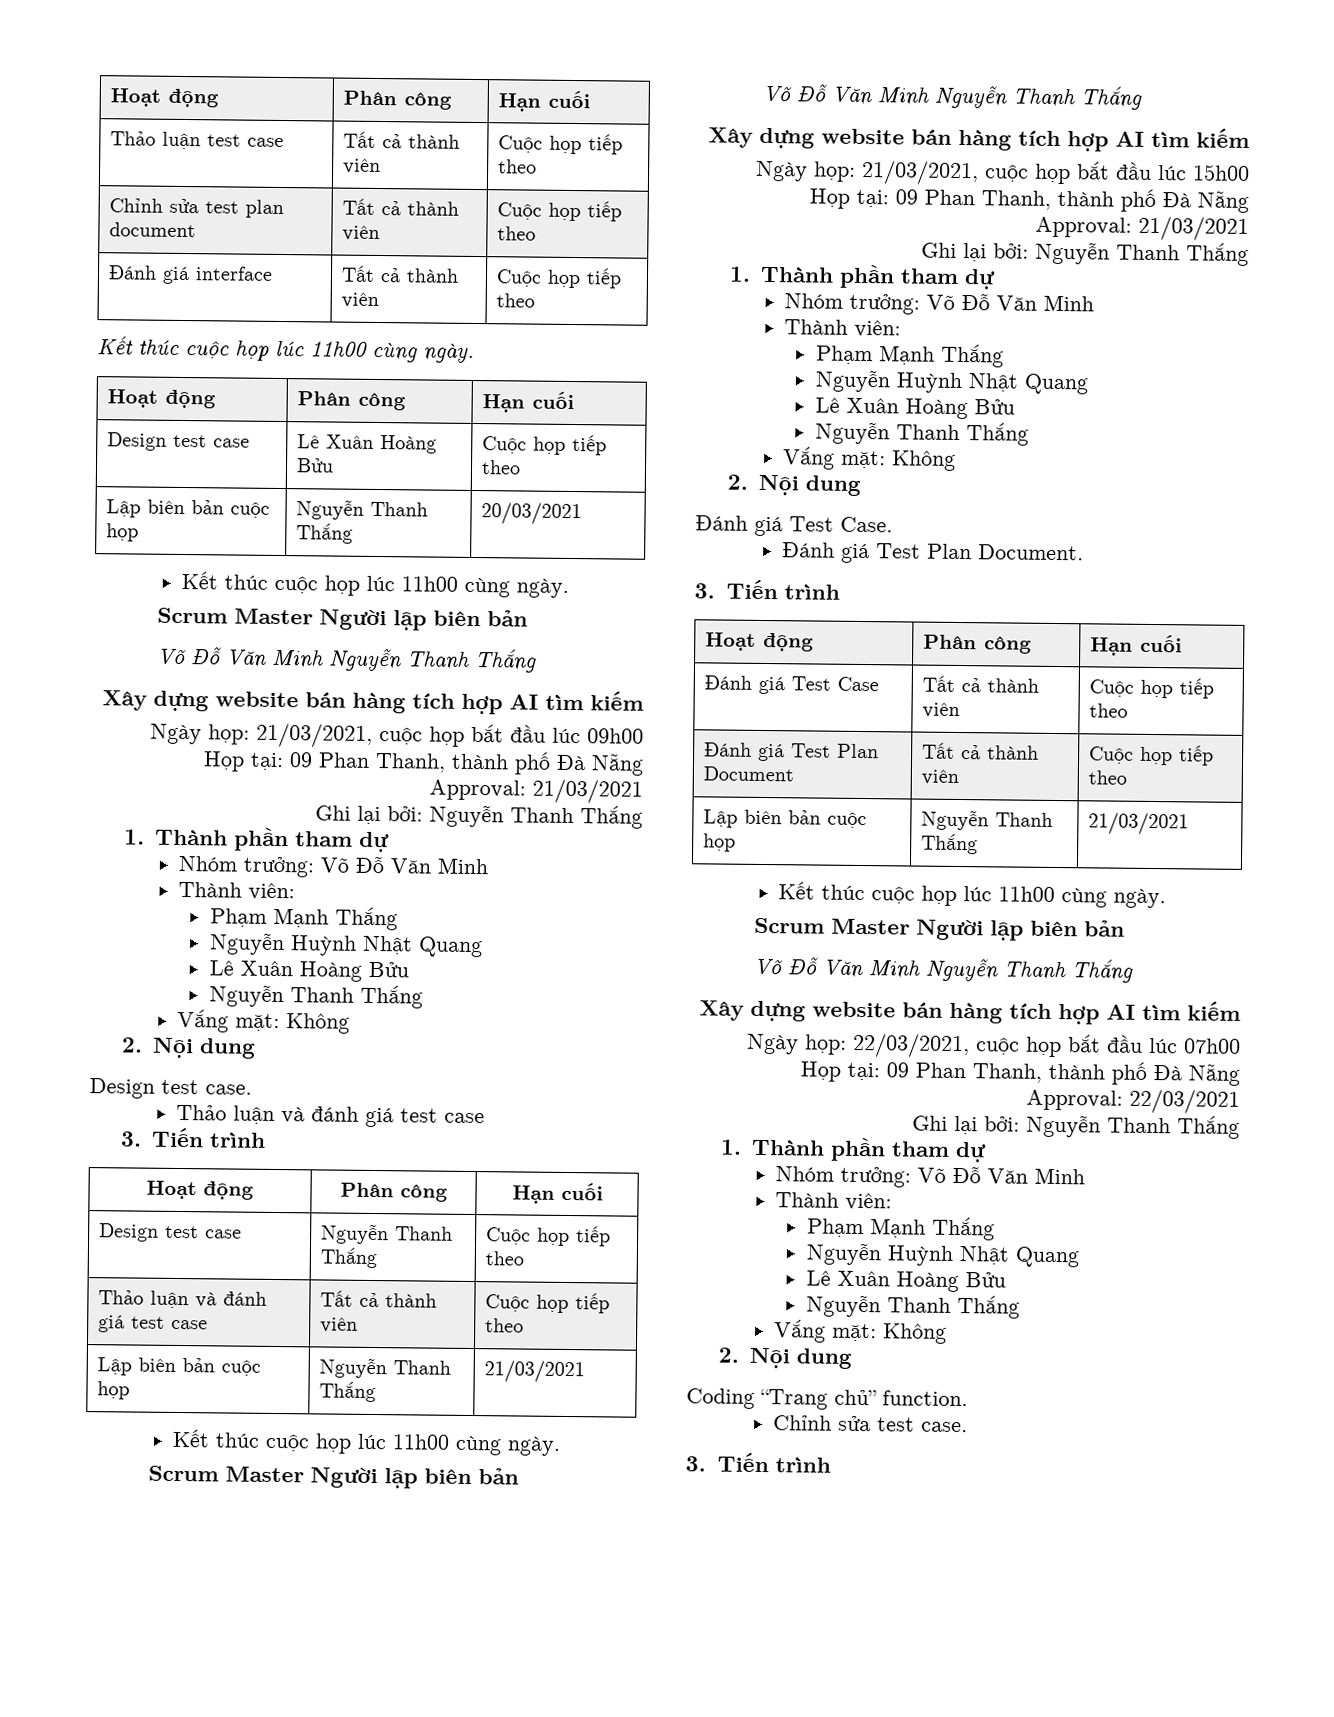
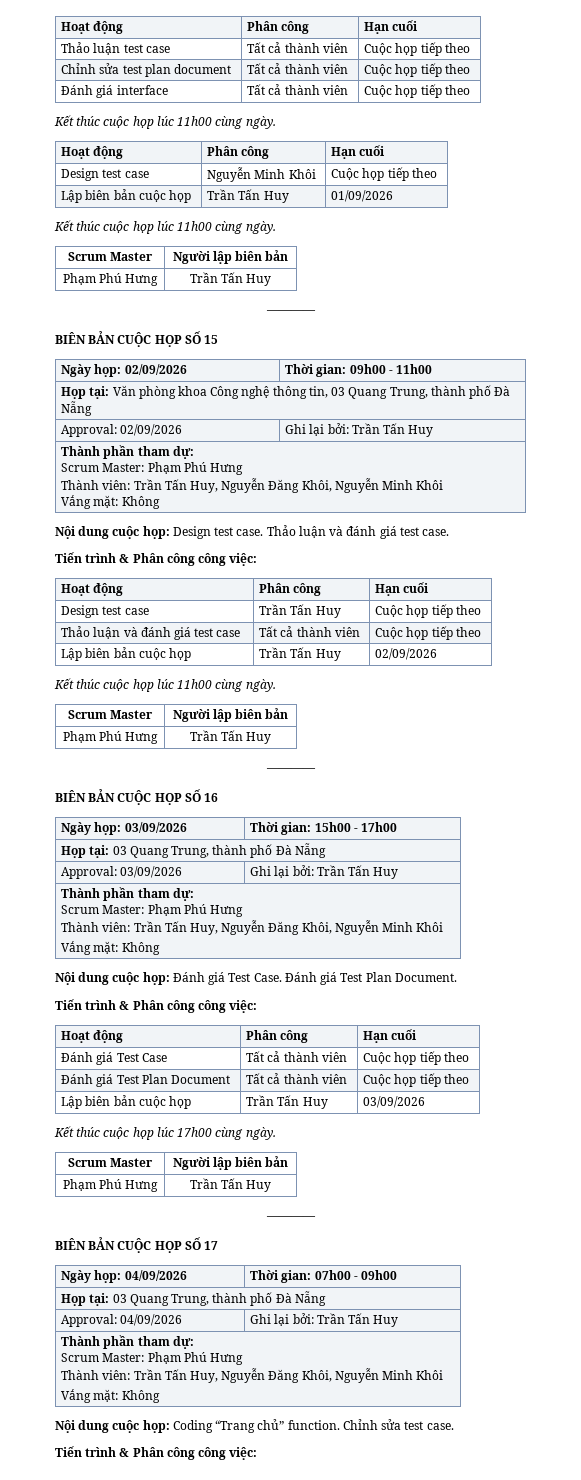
- Design test case | Lê Xuân Hoàng Bửu | Cuộc họp tiếp theo
- Lập biên bản cuộc họp | Nguyễn Thanh Thắng | 20/03/2021
+ Design test case | Nguyễn Minh Khôi | Cuộc họp tiếp theo
+ Lập biên bản cuộc họp | Trần Tấn Huy | 01/09/2026
  Kết thúc cuộc họp lúc 11h00 cùng ngày.
- Scrum Master Người lập biên bản
- Võ Đỗ Văn Minh Nguyễn Thanh Thắng
- Xây dựng website bán hàng tích hợp AI tìm kiếm
- Ngày họp: 21/03/2021, cuộc họp bắt đầu lúc 09h00
- Họp tại: 09 Phan Thanh, thành phố Đà Nẵng
- Approval: 21/03/2021
- Ghi lại bởi: Nguyễn Thanh Thắng
- 1. Thành phần tham dự
- Nhóm trưởng: Võ Đỗ Văn Minh
- Thành viên:
- Phạm Mạnh Thắng
- Nguyễn Huỳnh Nhật Quang
- Lê Xuân Hoàng Bửu
- Nguyễn Thanh Thắng
+ Scrum Master | Người lập biên bản
+ Phạm Phú Hưng | Trần Tấn Huy
+ ――――
+ BIÊN BẢN CUỘC HỌP SỐ 15
+ Ngày họp: 02/09/2026 | Thời gian: 09h00 - 11h00
+ Họp tại: Văn phòng khoa Công nghệ thông tin, 03 Quang Trung, thành phố Đà Nẵng
+ Approval: 02/09/2026 | Ghi lại bởi: Trần Tấn Huy
+ Thành phần tham dự:
+ Scrum Master: Phạm Phú Hưng
+ Thành viên: Trần Tấn Huy, Nguyễn Đăng Khôi, Nguyễn Minh Khôi
  Vắng mặt: Không
- 2. Nội dung
- Design test case.
- Thảo luận và đánh giá test case
- 3. Tiến trình
+ Nội dung cuộc họp: Design test case. Thảo luận và đánh giá test case.
+ Tiến trình & Phân công công việc:
  Hoạt động | Phân công | Hạn cuối
- Design test case | Nguyễn Thanh Thắng | Cuộc họp tiếp theo
+ Design test case | Trần Tấn Huy | Cuộc họp tiếp theo
  Thảo luận và đánh giá test case | Tất cả thành viên | Cuộc họp tiếp theo
- Lập biên bản cuộc họp | Nguyễn Thanh Thắng | 21/03/2021
+ Lập biên bản cuộc họp | Trần Tấn Huy | 02/09/2026
  Kết thúc cuộc họp lúc 11h00 cùng ngày.
- Scrum Master Người lập biên bản
- Võ Đỗ Văn Minh Nguyễn Thanh Thắng
- Xây dựng website bán hàng tích hợp AI tìm kiếm
- Ngày họp: 21/03/2021, cuộc họp bắt đầu lúc 15h00
- Họp tại: 09 Phan Thanh, thành phố Đà Nẵng
- Approval: 21/03/2021
- Ghi lại bởi: Nguyễn Thanh Thắng
- 1. Thành phần tham dự
- Nhóm trưởng: Võ Đỗ Văn Minh
- Thành viên:
- Phạm Mạnh Thắng
- Nguyễn Huỳnh Nhật Quang
- Lê Xuân Hoàng Bửu
- Nguyễn Thanh Thắng
+ Scrum Master | Người lập biên bản
+ Phạm Phú Hưng | Trần Tấn Huy
+ ――――
+ BIÊN BẢN CUỘC HỌP SỐ 16
+ Ngày họp: 03/09/2026 | Thời gian: 15h00 - 17h00
+ Họp tại: 03 Quang Trung, thành phố Đà Nẵng
+ Approval: 03/09/2026 | Ghi lại bởi: Trần Tấn Huy
+ Thành phần tham dự:
+ Scrum Master: Phạm Phú Hưng
+ Thành viên: Trần Tấn Huy, Nguyễn Đăng Khôi, Nguyễn Minh Khôi
  Vắng mặt: Không
- 2. Nội dung
- Đánh giá Test Case.
- Đánh giá Test Plan Document.
- 3. Tiến trình
+ Nội dung cuộc họp: Đánh giá Test Case. Đánh giá Test Plan Document.
+ Tiến trình & Phân công công việc:
  Đánh giá Test Plan Document | Tất cả thành viên | Cuộc họp tiếp theo
- Lập biên bản cuộc họp | Nguyễn Thanh Thắng | 21/03/2021
- Kết thúc cuộc họp lúc 11h00 cùng ngày.
- Scrum Master Người lập biên bản
- Võ Đỗ Văn Minh Nguyễn Thanh Thắng
- Xây dựng website bán hàng tích hợp AI tìm kiếm
- Ngày họp: 22/03/2021, cuộc họp bắt đầu lúc 07h00
- Họp tại: 09 Phan Thanh, thành phố Đà Nẵng
- Approval: 22/03/2021
- Ghi lại bởi: Nguyễn Thanh Thắng
- 1. Thành phần tham dự
- Nhóm trưởng: Võ Đỗ Văn Minh
- Thành viên:
- Phạm Mạnh Thắng
- Nguyễn Huỳnh Nhật Quang
- Lê Xuân Hoàng Bửu
- Nguyễn Thanh Thắng
+ Lập biên bản cuộc họp | Trần Tấn Huy | 03/09/2026
+ Kết thúc cuộc họp lúc 17h00 cùng ngày.
+ Scrum Master | Người lập biên bản
+ Phạm Phú Hưng | Trần Tấn Huy
+ ――――
+ BIÊN BẢN CUỘC HỌP SỐ 17
+ Ngày họp: 04/09/2026 | Thời gian: 07h00 - 09h00
+ Họp tại: 03 Quang Trung, thành phố Đà Nẵng
+ Approval: 04/09/2026 | Ghi lại bởi: Trần Tấn Huy
+ Thành phần tham dự:
+ Scrum Master: Phạm Phú Hưng
+ Thành viên: Trần Tấn Huy, Nguyễn Đăng Khôi, Nguyễn Minh Khôi
  Vắng mặt: Không
- 2. Nội dung
- Coding “Trang chủ” function.
- Chỉnh sửa test case.
- 3. Tiến trình
+ Nội dung cuộc họp: Coding “Trang chủ” function. Chỉnh sửa test case.
+ Tiến trình & Phân công công việc:

